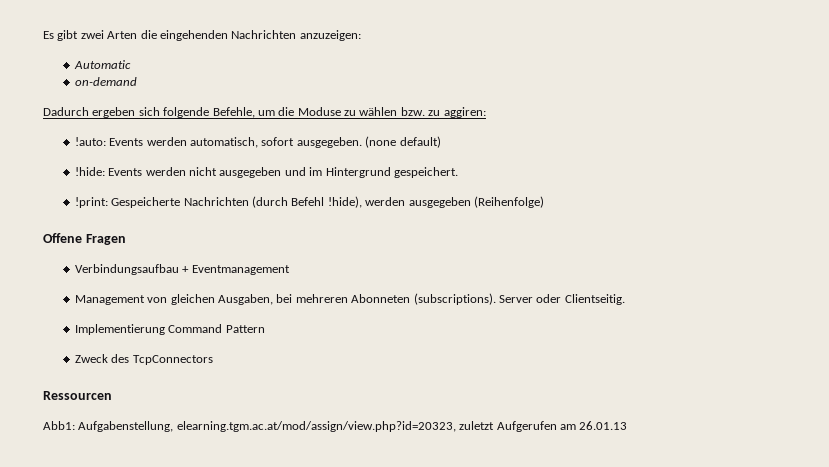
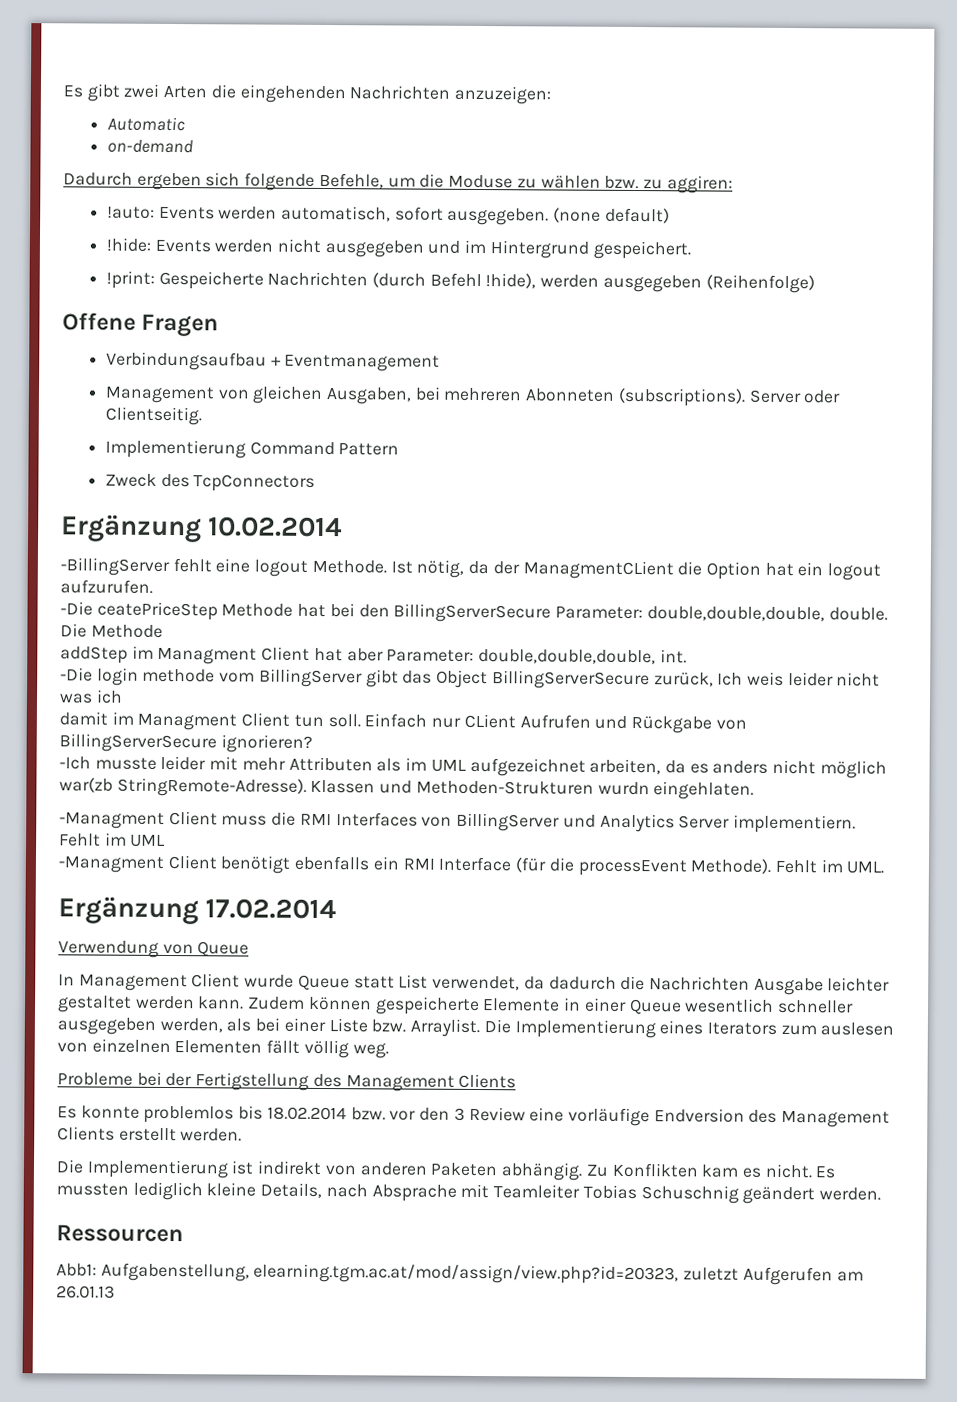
+ Ergänzung 10.02.2014
+ -BillingServer fehlt eine logout Methode. Ist nötig, da der ManagmentCLient die Option hat ein logout aufzurufen.
+ -Die ceatePriceStep Methode hat bei den BillingServerSecure Parameter: double,double,double, double. Die Methode
+ addStep im Managment Client hat aber Parameter: double,double,double, int.
+ -Die login methode vom BillingServer gibt das Object BillingServerSecure zurück, Ich weis leider nicht was ich
+ damit im Managment Client tun soll. Einfach nur CLient Aufrufen und Rückgabe von BillingServerSecure ignorieren?
+ -Ich musste leider mit mehr Attributen als im UML aufgezeichnet arbeiten, da es anders nicht möglich war(zb StringRemote-Adresse). Klassen und Methoden-Strukturen wurdn eingehlaten.
+ -Managment Client muss die RMI Interfaces von BillingServer und Analytics Server implementiern. Fehlt im UML
+ -Managment Client benötigt ebenfalls ein RMI Interface (für die processEvent Methode). Fehlt im UML.
+ Ergänzung 17.02.2014
+ Verwendung von Queue
+ In Management Client wurde Queue statt List verwendet, da dadurch die Nachrichten Ausgabe leichter gestaltet werden kann. Zudem können gespeicherte Elemente in einer Queue wesentlich schneller ausgegeben werden, als bei einer Liste bzw. Arraylist. Die Implementierung eines Iterators zum auslesen von einzelnen Elementen fällt völlig weg.
+ Probleme bei der Fertigstellung des Management Clients
+ Es konnte problemlos bis 18.02.2014 bzw. vor den 3 Review eine vorläufige Endversion des Management Clients erstellt werden.
+ Die Implementierung ist indirekt von anderen Paketen abhängig. Zu Konflikten kam es nicht. Es mussten lediglich kleine Details, nach Absprache mit Teamleiter Tobias Schuschnig geändert werden.

